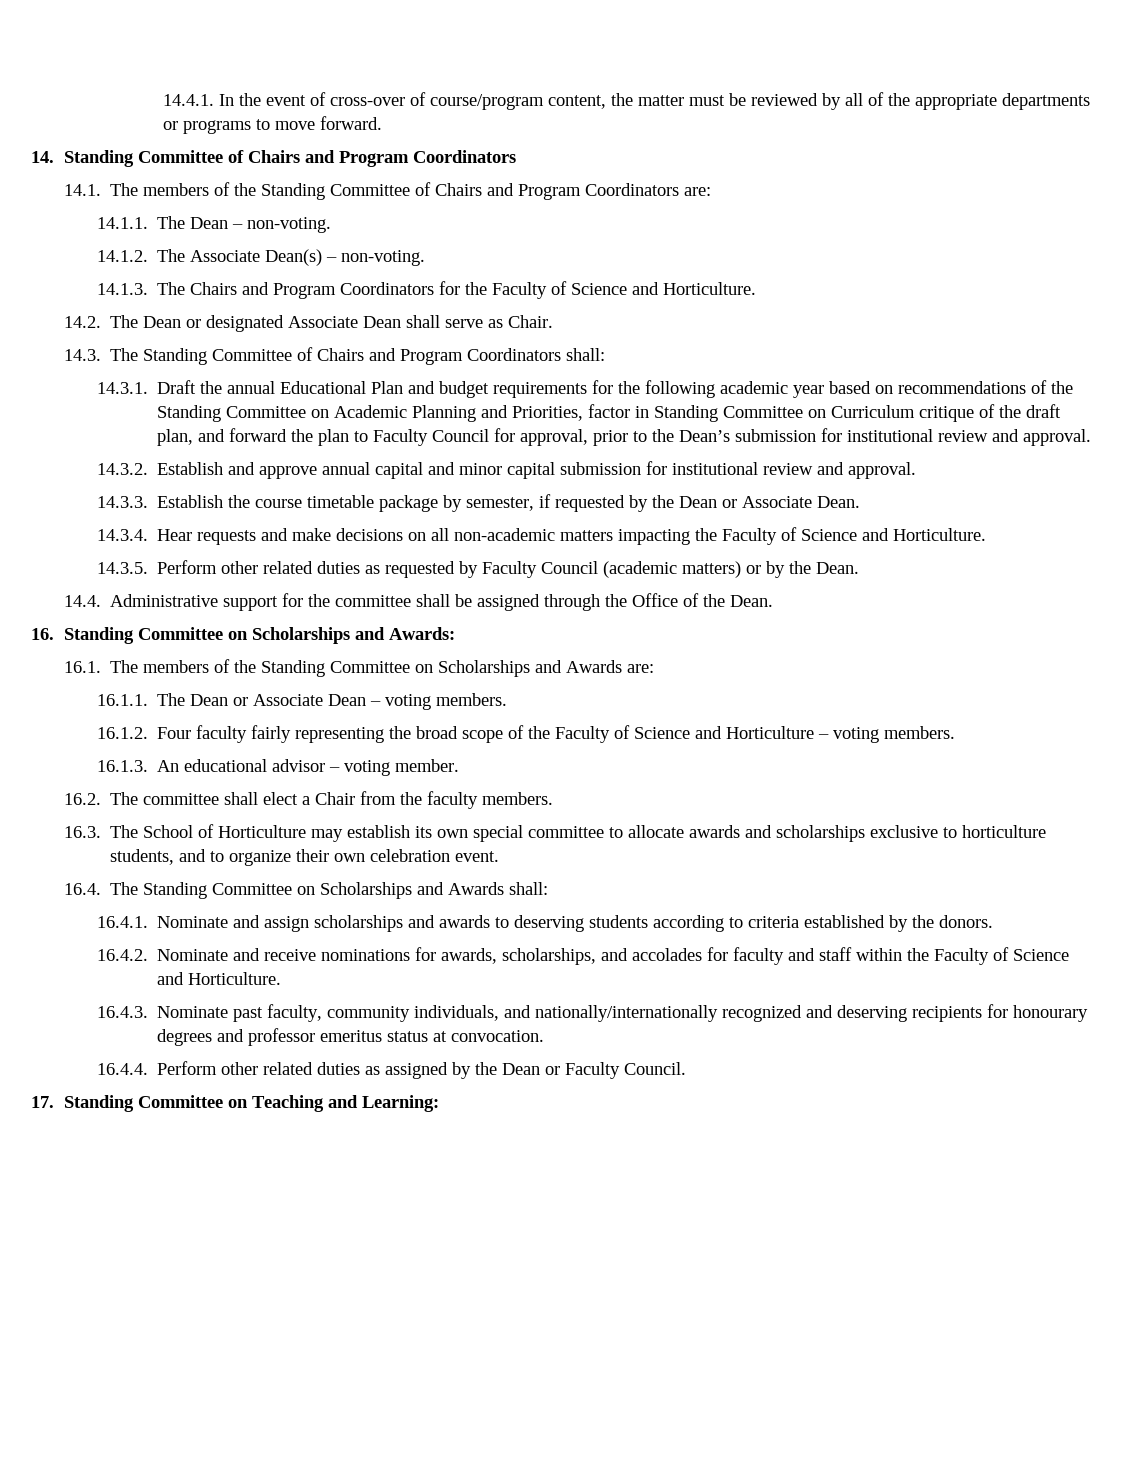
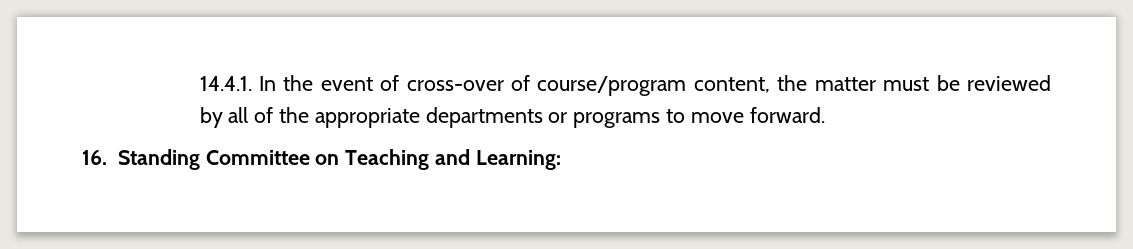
- 14. Standing Committee of Chairs and Program Coordinators
- 14.1. The members of the Standing Committee of Chairs and Program Coordinators are:
- 14.1.1. The Dean – non-voting.
- 14.1.2. The Associate Dean(s) – non-voting.
- 14.1.3. The Chairs and Program Coordinators for the Faculty of Science and Horticulture.
- 14.2. The Dean or designated Associate Dean shall serve as Chair.
- 14.3. The Standing Committee of Chairs and Program Coordinators shall:
- 14.3.1. Draft the annual Educational Plan and budget requirements for the following academic year based on recommendations of the Standing Committee on Academic Planning and Priorities, factor in Standing Committee on Curriculum critique of the draft plan, and forward the plan to Faculty Council for approval, prior to the Dean’s submission for institutional review and approval.
- 14.3.2. Establish and approve annual capital and minor capital submission for institutional review and approval.
- 14.3.3. Establish the course timetable package by semester, if requested by the Dean or Associate Dean.
- 14.3.4. Hear requests and make decisions on all non-academic matters impacting the Faculty of Science and Horticulture.
- 14.3.5. Perform other related duties as requested by Faculty Council (academic matters) or by the Dean.
- 14.4. Administrative support for the committee shall be assigned through the Office of the Dean.
- 16. Standing Committee on Scholarships and Awards:
- 16.1. The members of the Standing Committee on Scholarships and Awards are:
- 16.1.1. The Dean or Associate Dean – voting members.
- 16.1.2. Four faculty fairly representing the broad scope of the Faculty of Science and Horticulture – voting members.
- 16.1.3. An educational advisor – voting member.
- 16.2. The committee shall elect a Chair from the faculty members.
- 16.3. The School of Horticulture may establish its own special committee to allocate awards and scholarships exclusive to horticulture students, and to organize their own celebration event.
- 16.4. The Standing Committee on Scholarships and Awards shall:
- 16.4.1. Nominate and assign scholarships and awards to deserving students according to criteria established by the donors.
- 16.4.2. Nominate and receive nominations for awards, scholarships, and accolades for faculty and staff within the Faculty of Science and Horticulture.
- 16.4.3. Nominate past faculty, community individuals, and nationally/internationally recognized and deserving recipients for honourary degrees and professor emeritus status at convocation.
- 16.4.4. Perform other related duties as assigned by the Dean or Faculty Council.
- 17. Standing Committee on Teaching and Learning:
+ 16. Standing Committee on Teaching and Learning:

